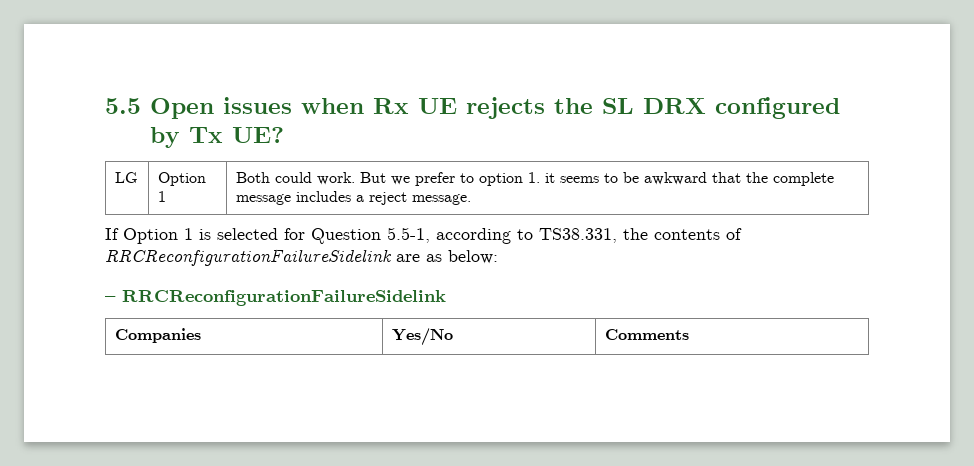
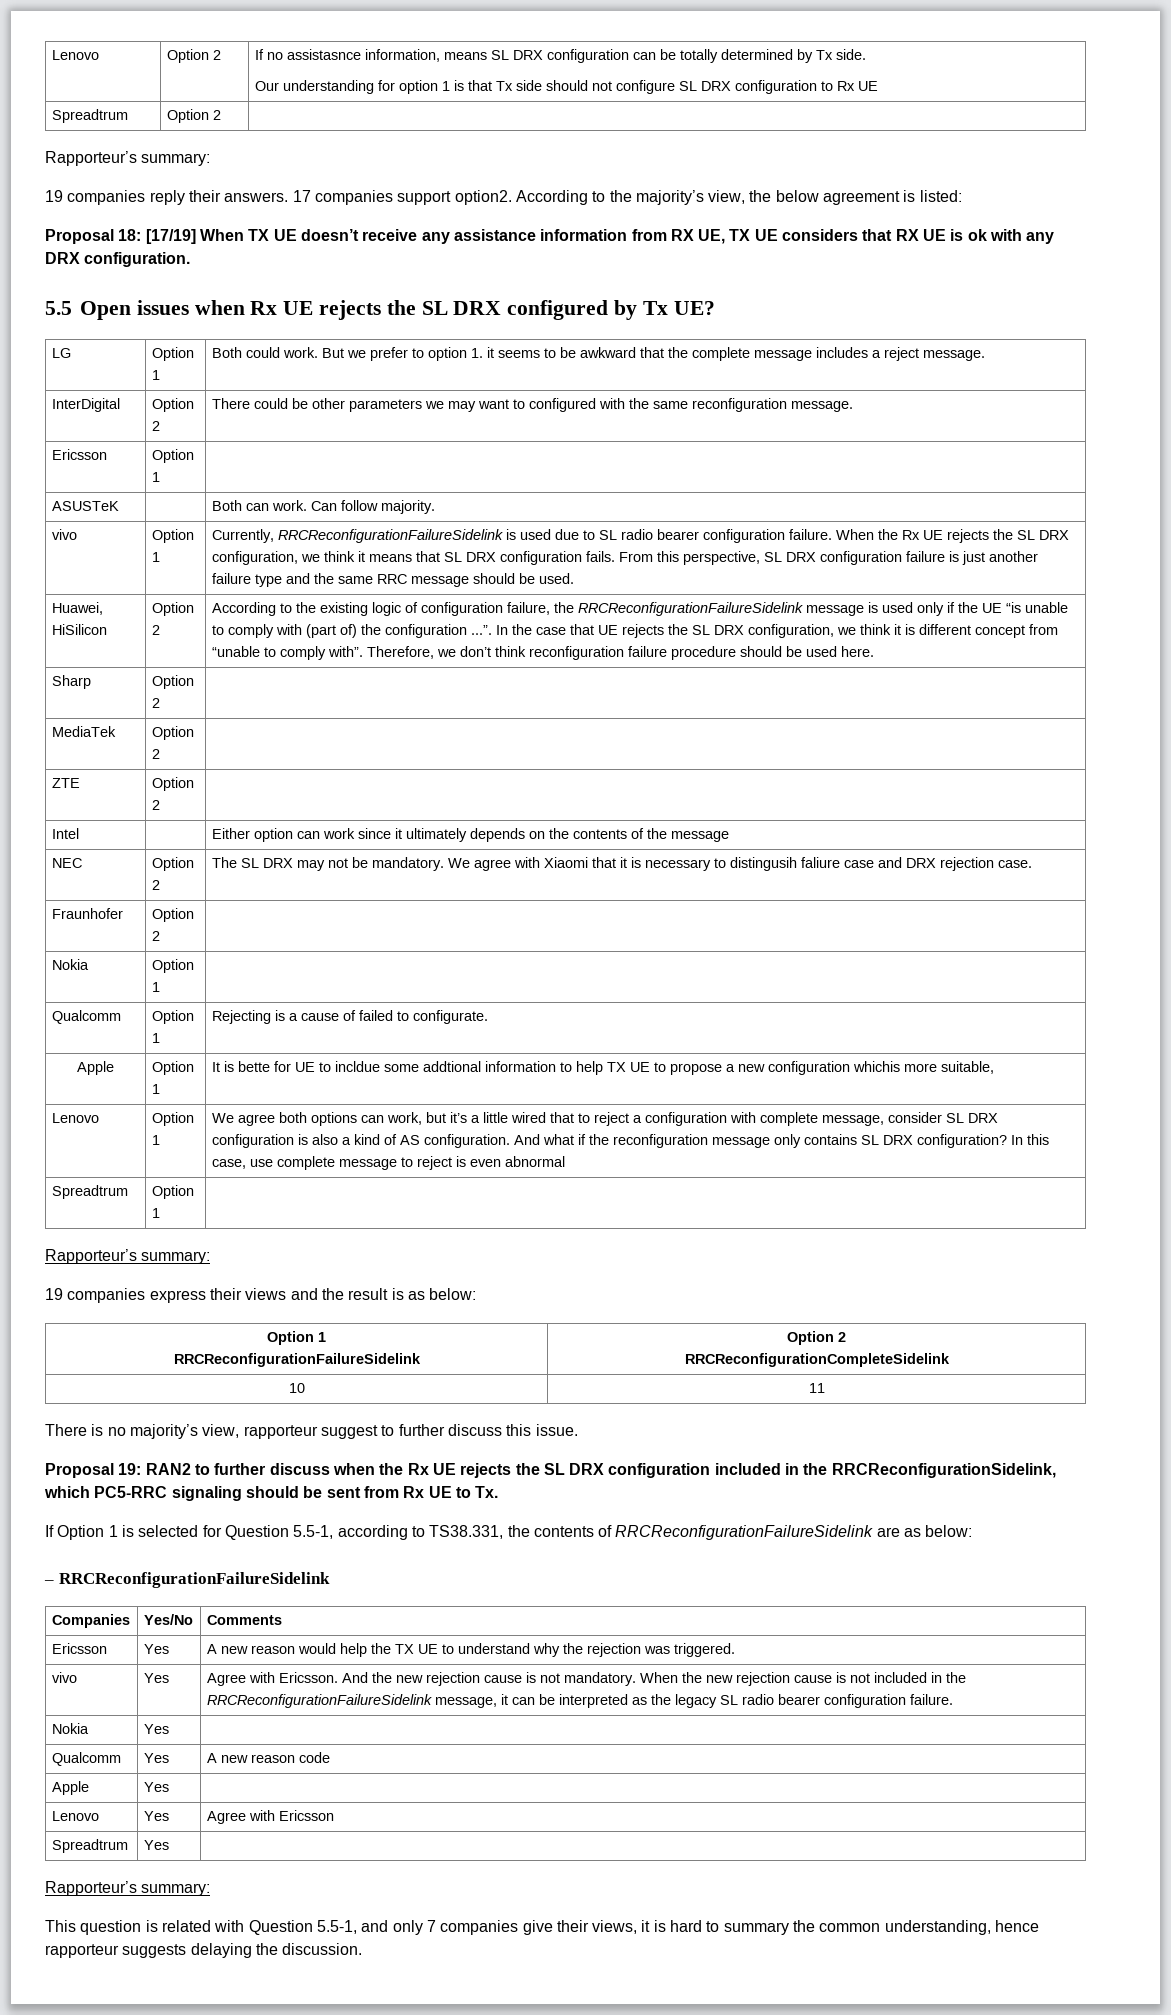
+ Lenovo | Option 2 | If no assistasnce information, means SL DRX configuration can be totally determined by Tx side.
+ Our understanding for option 1 is that Tx side should not configure SL DRX configuration to Rx UE
+ Spreadtrum | Option 2 |
+ Rapporteur’s summary:
+ 19 companies reply their answers. 17 companies support option2. According to the majority’s view, the below agreement is listed:
+ Proposal 18: [17/19] When TX UE doesn’t receive any assistance information from RX UE, TX UE considers that RX UE is ok with any DRX configuration.
+ InterDigital | Option 2 | There could be other parameters we may want to configured with the same reconfiguration message.
+ Ericsson | Option 1 |
+ ASUSTeK | | Both can work. Can follow majority.
+ vivo | Option 1 | Currently, RRCReconfigurationFailureSidelink is used due to SL radio bearer configuration failure. When the Rx UE rejects the SL DRX configuration, we think it means that SL DRX configuration fails. From this perspective, SL DRX configuration failure is just another failure type and the same RRC message should be used.
+ Huawei, HiSilicon | Option 2 | According to the existing logic of configuration failure, the RRCReconfigurationFailureSidelink message is used only if the UE “is unable to comply with (part of) the configuration ...”. In the case that UE rejects the SL DRX configuration, we think it is different concept from “unable to comply with”. Therefore, we don’t think reconfiguration failure procedure should be used here.
+ Sharp | Option 2 |
+ MediaTek | Option 2 |
+ ZTE | Option 2 |
+ Intel | | Either option can work since it ultimately depends on the contents of the message
+ NEC | Option 2 | The SL DRX may not be mandatory. We agree with Xiaomi that it is necessary to distingusih faliure case and DRX rejection case.
+ Fraunhofer | Option 2 |
+ Nokia | Option 1 |
+ Qualcomm | Option 1 | Rejecting is a cause of failed to configurate.
+ Apple | Option 1 | It is bette for UE to incldue some addtional information to help TX UE to propose a new configuration whichis more suitable,
+ Lenovo | Option 1 | We agree both options can work, but it’s a little wired that to reject a configuration with complete message, consider SL DRX configuration is also a kind of AS configuration. And what if the reconfiguration message only contains SL DRX configuration? In this case, use complete message to reject is even abnormal
+ Spreadtrum | Option 1 |
+ Rapporteur’s summary:
+ 19 companies express their views and the result is as below:
+ Option 1
+ RRCReconfigurationFailureSidelink | Option 2
+ RRCReconfigurationCompleteSidelink
+ 10 | 11
+ There is no majority’s view, rapporteur suggest to further discuss this issue.
+ Proposal 19: RAN2 to further discuss when the Rx UE rejects the SL DRX configuration included in the RRCReconfigurationSidelink, which PC5-RRC signaling should be sent from Rx UE to Tx.
+ Ericsson | Yes | A new reason would help the TX UE to understand why the rejection was triggered.
+ vivo | Yes | Agree with Ericsson. And the new rejection cause is not mandatory. When the new rejection cause is not included in the RRCReconfigurationFailureSidelink message, it can be interpreted as the legacy SL radio bearer configuration failure.
+ Nokia | Yes |
+ Qualcomm | Yes | A new reason code
+ Apple | Yes |
+ Lenovo | Yes | Agree with Ericsson
+ Spreadtrum | Yes |
+ Rapporteur’s summary:
+ This question is related with Question 5.5-1, and only 7 companies give their views, it is hard to summary the common understanding, hence rapporteur suggests delaying the discussion.

